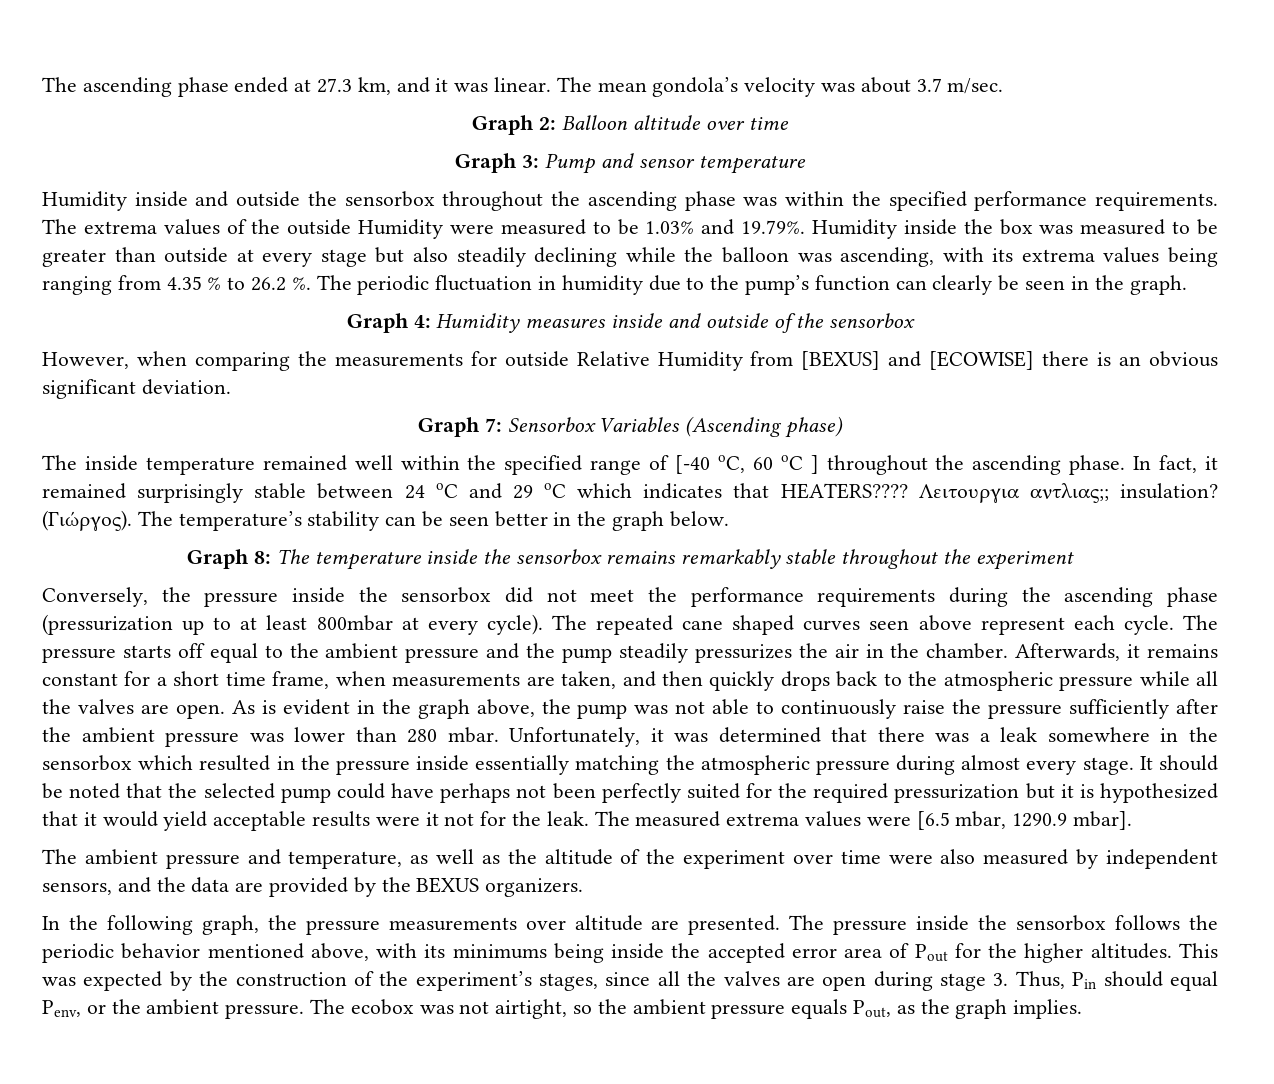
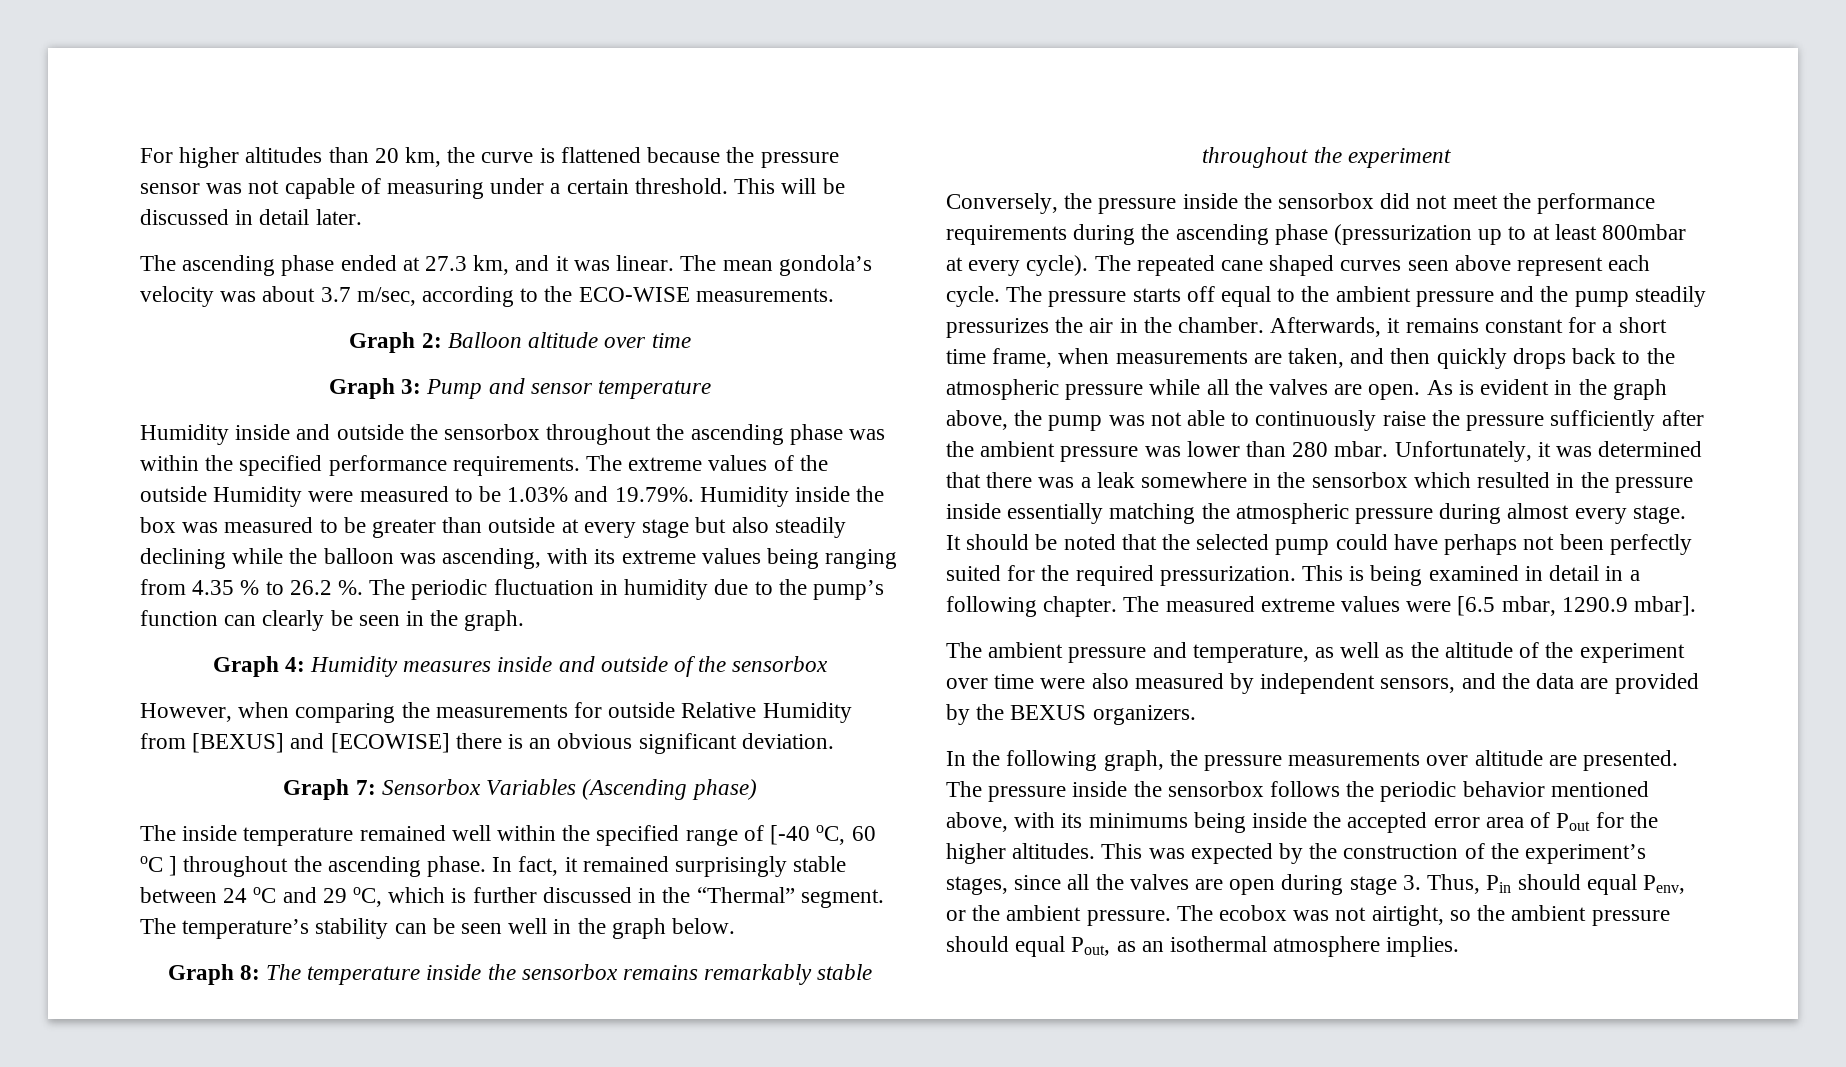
+ For higher altitudes than 20 km, the curve is flattened because the pressure sensor was not capable of measuring under a certain threshold. This will be discussed in detail later.
- The mean gondola’s velocity was about 3.7 m/sec.
+ The mean gondola’s velocity was about 3.7 m/sec, according to the ECO-WISE measurements.
- The extrema values of the outside Humidity were measured to be 1.03% and 19.79%. Humidity inside the box was measured to be greater than outside at every stage but also steadily declining while the balloon was ascending, with its extrema values being ranging from 4.35 % to 26.2 %.
+ The extreme values of the outside Humidity were measured to be 1.03% and 19.79%. Humidity inside the box was measured to be greater than outside at every stage but also steadily declining while the balloon was ascending, with its extreme values being ranging from 4.35 % to 26.2 %.
- In fact, it remained surprisingly stable between 24 oC and 29 oC which indicates that HEATERS???? Λειτουργια αντλιας;; insulation? (Γιώργος).
+ In fact, it remained surprisingly stable between 24 oC and 29 oC, which is further discussed in the “Thermal” segment.
- The temperature’s stability can be seen better in the graph below.
+ The temperature’s stability can be seen well in the graph below.
- It should be noted that the selected pump could have perhaps not been perfectly suited for the required pressurization but it is hypothesized that it would yield acceptable results were it not for the leak.
+ It should be noted that the selected pump could have perhaps not been perfectly suited for the required pressurization. This is being examined in detail in a following chapter.
- The measured extrema values were [6.5 mbar, 1290.9 mbar].
+ The measured extreme values were [6.5 mbar, 1290.9 mbar].
- The ecobox was not airtight, so the ambient pressure equals Pout, as the graph implies.
+ The ecobox was not airtight, so the ambient pressure should equal Pout, as an isothermal atmosphere implies.

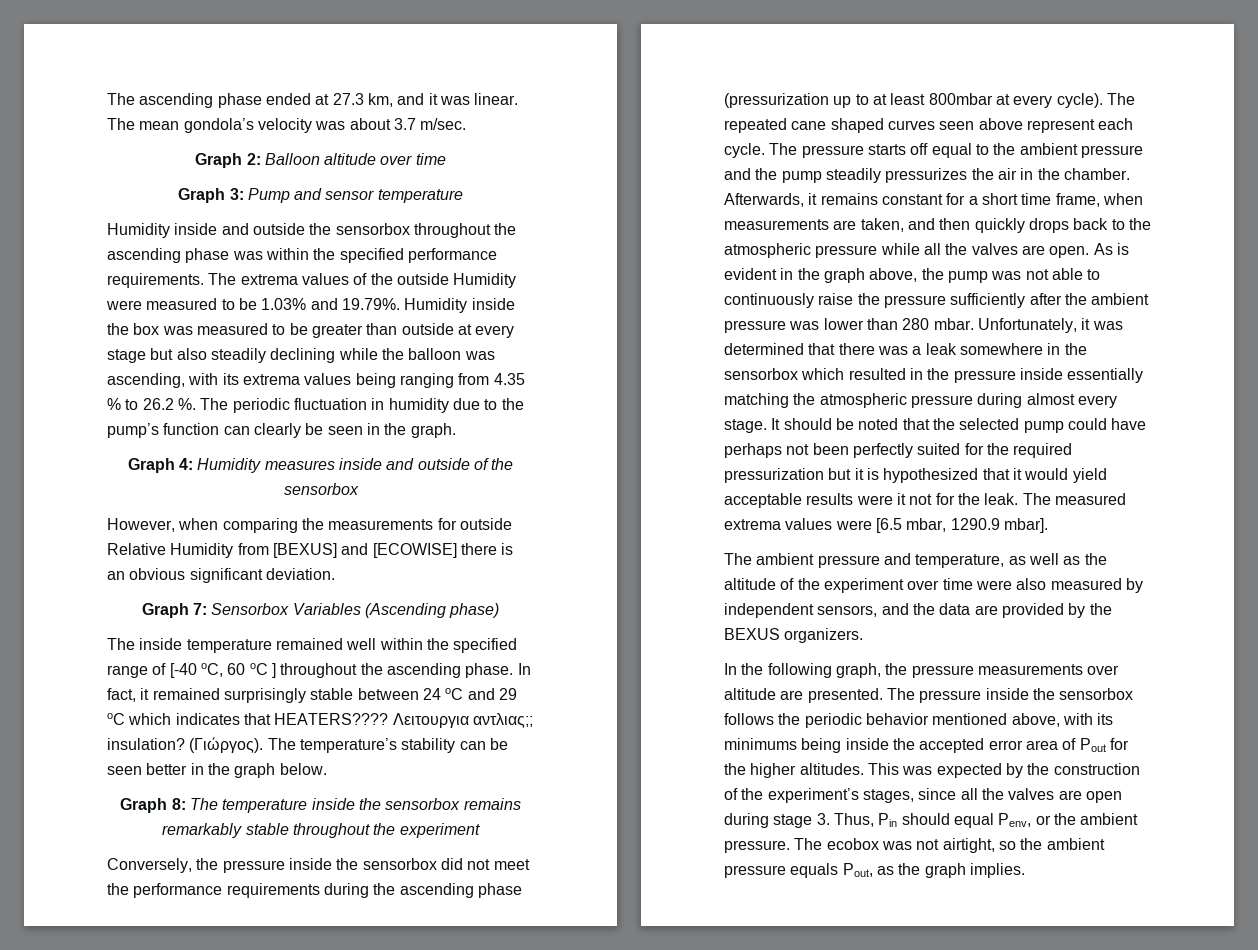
- For higher altitudes than 20 km, the curve is flattened because the pressure sensor was not capable of measuring under a certain threshold. This will be discussed in detail later.
- The mean gondola’s velocity was about 3.7 m/sec, according to the ECO-WISE measurements.
+ The mean gondola’s velocity was about 3.7 m/sec.
- The extreme values of the outside Humidity were measured to be 1.03% and 19.79%. Humidity inside the box was measured to be greater than outside at every stage but also steadily declining while the balloon was ascending, with its extreme values being ranging from 4.35 % to 26.2 %.
+ The extrema values of the outside Humidity were measured to be 1.03% and 19.79%. Humidity inside the box was measured to be greater than outside at every stage but also steadily declining while the balloon was ascending, with its extrema values being ranging from 4.35 % to 26.2 %.
- In fact, it remained surprisingly stable between 24 oC and 29 oC, which is further discussed in the “Thermal” segment.
+ In fact, it remained surprisingly stable between 24 oC and 29 oC which indicates that HEATERS???? Λειτουργια αντλιας;; insulation? (Γιώργος).
- The temperature’s stability can be seen well in the graph below.
+ The temperature’s stability can be seen better in the graph below.
- It should be noted that the selected pump could have perhaps not been perfectly suited for the required pressurization. This is being examined in detail in a following chapter.
+ It should be noted that the selected pump could have perhaps not been perfectly suited for the required pressurization but it is hypothesized that it would yield acceptable results were it not for the leak.
- The measured extreme values were [6.5 mbar, 1290.9 mbar].
+ The measured extrema values were [6.5 mbar, 1290.9 mbar].
- The ecobox was not airtight, so the ambient pressure should equal Pout, as an isothermal atmosphere implies.
+ The ecobox was not airtight, so the ambient pressure equals Pout, as the graph implies.

